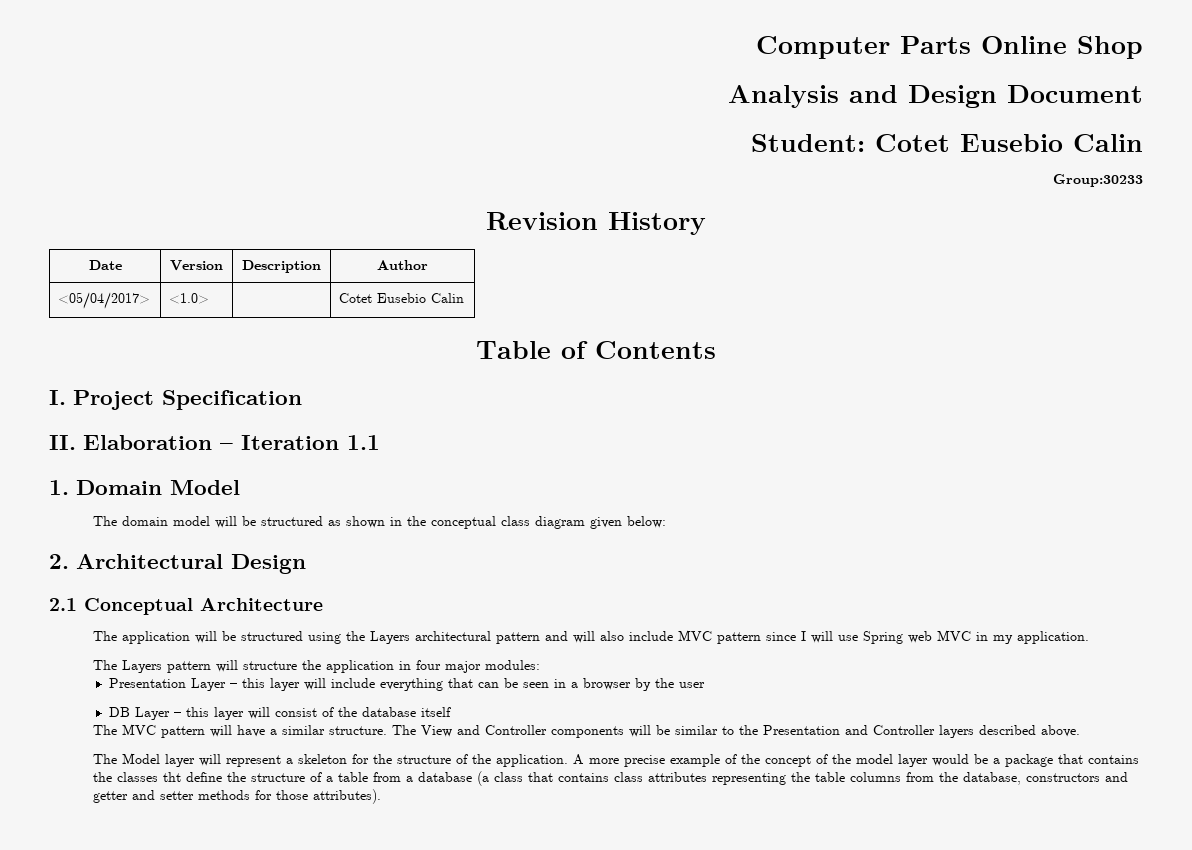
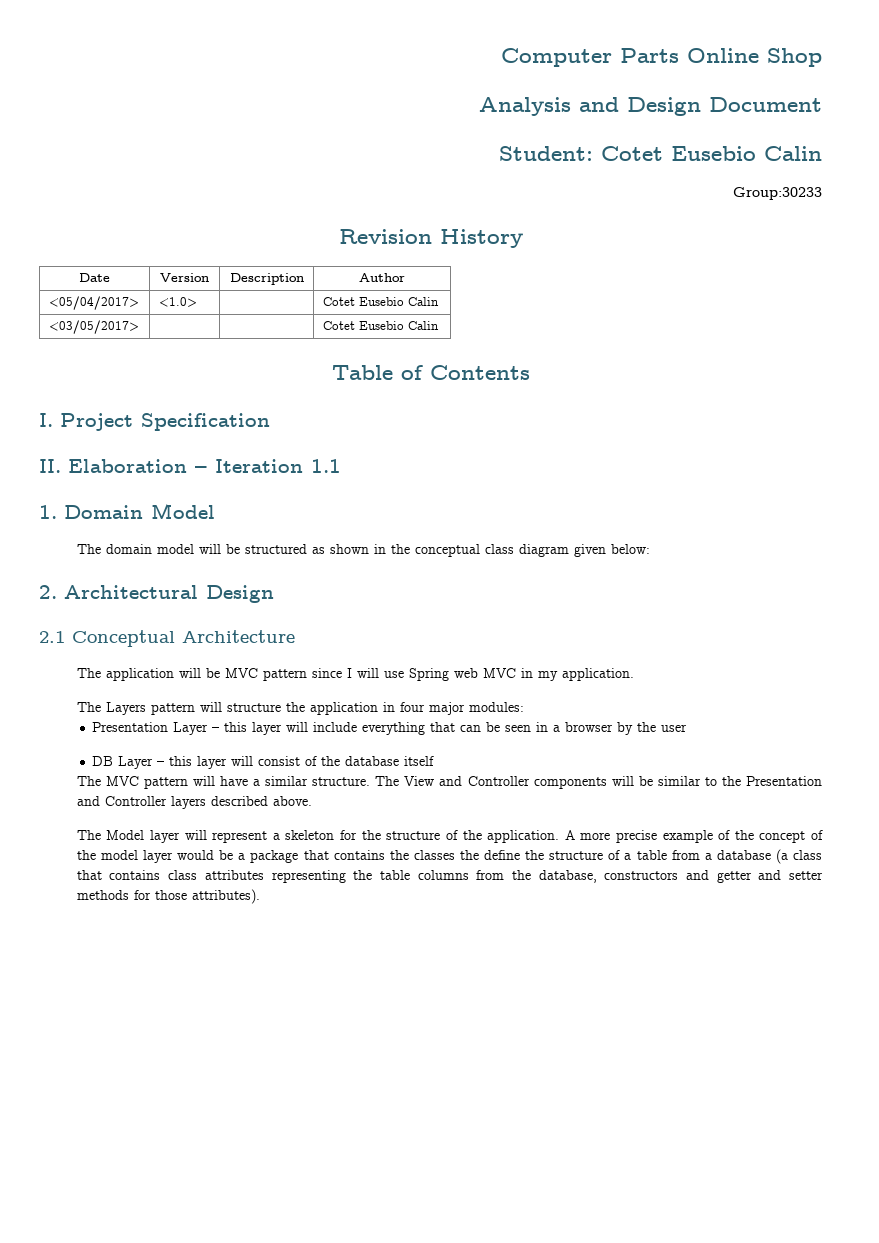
+ <03/05/2017> | | | Cotet Eusebio Calin
- The application will be structured using the Layers architectural pattern and will also include MVC pattern since I will use Spring web MVC in my application.
+ The application will be MVC pattern since I will use Spring web MVC in my application.
- A more precise example of the concept of the model layer would be a package that contains the classes tht define the structure of a table from a database (a class that contains class attributes representing the table columns from the database, constructors and getter and setter methods for those attributes).
+ A more precise example of the concept of the model layer would be a package that contains the classes the define the structure of a table from a database (a class that contains class attributes representing the table columns from the database, constructors and getter and setter methods for those attributes).

